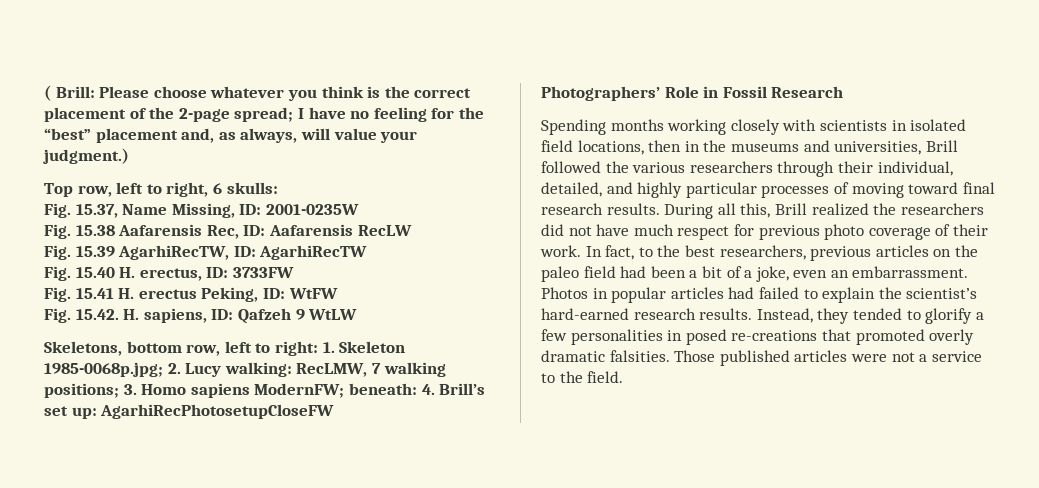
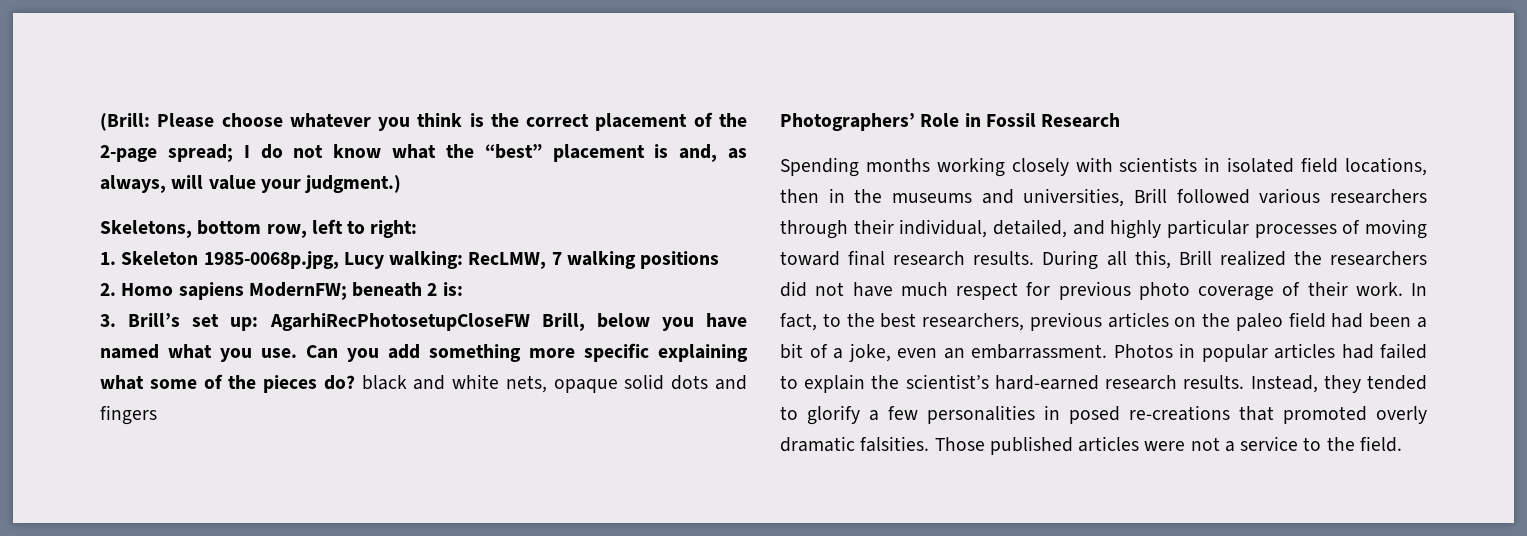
- ( Brill: Please choose whatever you think is the correct placement of the 2-page spread; I have no feeling for the “best” placement and, as always, will value your judgment.)
+ (Brill: Please choose whatever you think is the correct placement of the 2-page spread; I do not know what the “best” placement is and, as always, will value your judgment.)
- Top row, left to right, 6 skulls:
- Fig. 15.37, Name Missing, ID: 2001-0235W
- Fig. 15.38 Aafarensis Rec, ID: Aafarensis RecLW
- Fig. 15.39 AgarhiRecTW, ID: AgarhiRecTW
- Fig. 15.40 H. erectus, ID: 3733FW
- Fig. 15.41 H. erectus Peking, ID: WtFW
- Fig. 15.42. H. sapiens, ID: Qafzeh 9 WtLW
- Skeletons, bottom row, left to right: 1. Skeleton 1985-0068p.jpg; 2. Lucy walking: RecLMW, 7 walking positions; 3. Homo sapiens ModernFW; beneath: 4. Brill’s set up: AgarhiRecPhotosetupCloseFW
+ Skeletons, bottom row, left to right:
+ 1. Skeleton 1985-0068p.jpg, Lucy walking: RecLMW, 7 walking positions
+ 2. Homo sapiens ModernFW; beneath 2 is:
+ 3. Brill’s set up: AgarhiRecPhotosetupCloseFW Brill, below you have named what you use. Can you add something more specific explaining what some of the pieces do? black and white nets, opaque solid dots and fingers
- Spending months working closely with scientists in isolated field locations, then in the museums and universities, Brill followed the various researchers through their individual, detailed, and highly particular processes of moving toward final research results.
+ Spending months working closely with scientists in isolated field locations, then in the museums and universities, Brill followed various researchers through their individual, detailed, and highly particular processes of moving toward final research results.

